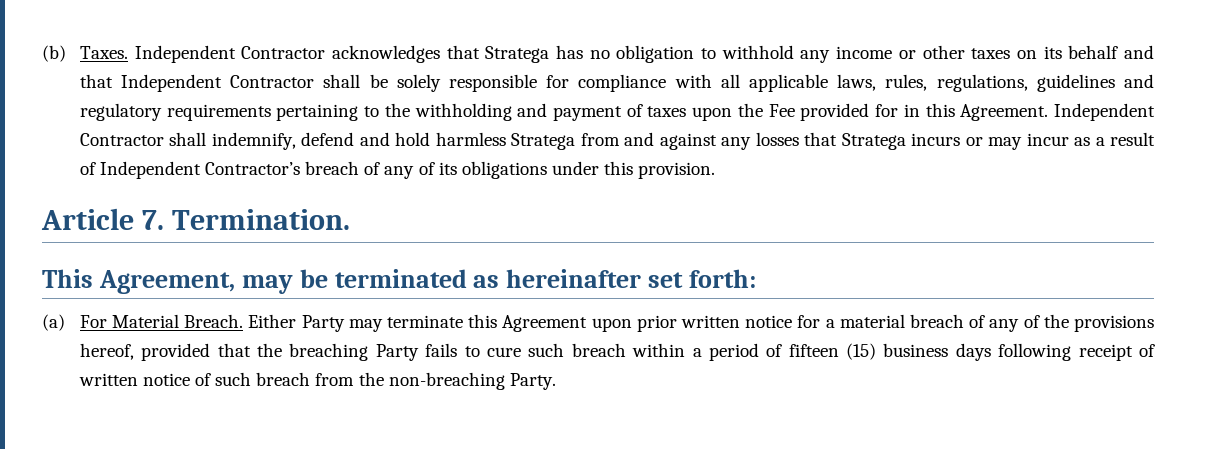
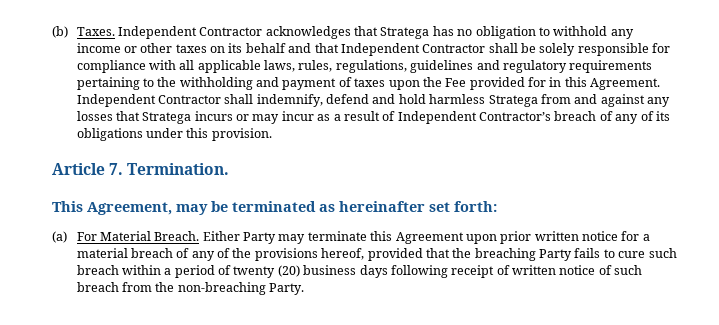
- Either Party may terminate this Agreement upon prior written notice for a material breach of any of the provisions hereof, provided that the breaching Party fails to cure such breach within a period of fifteen (15) business days following receipt of written notice of such breach from the non-breaching Party.
+ Either Party may terminate this Agreement upon prior written notice for a material breach of any of the provisions hereof, provided that the breaching Party fails to cure such breach within a period of twenty (20) business days following receipt of written notice of such breach from the non-breaching Party.

